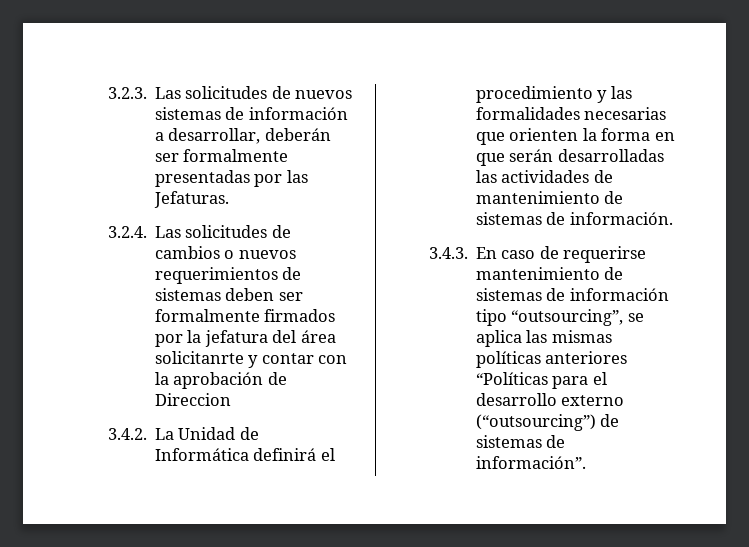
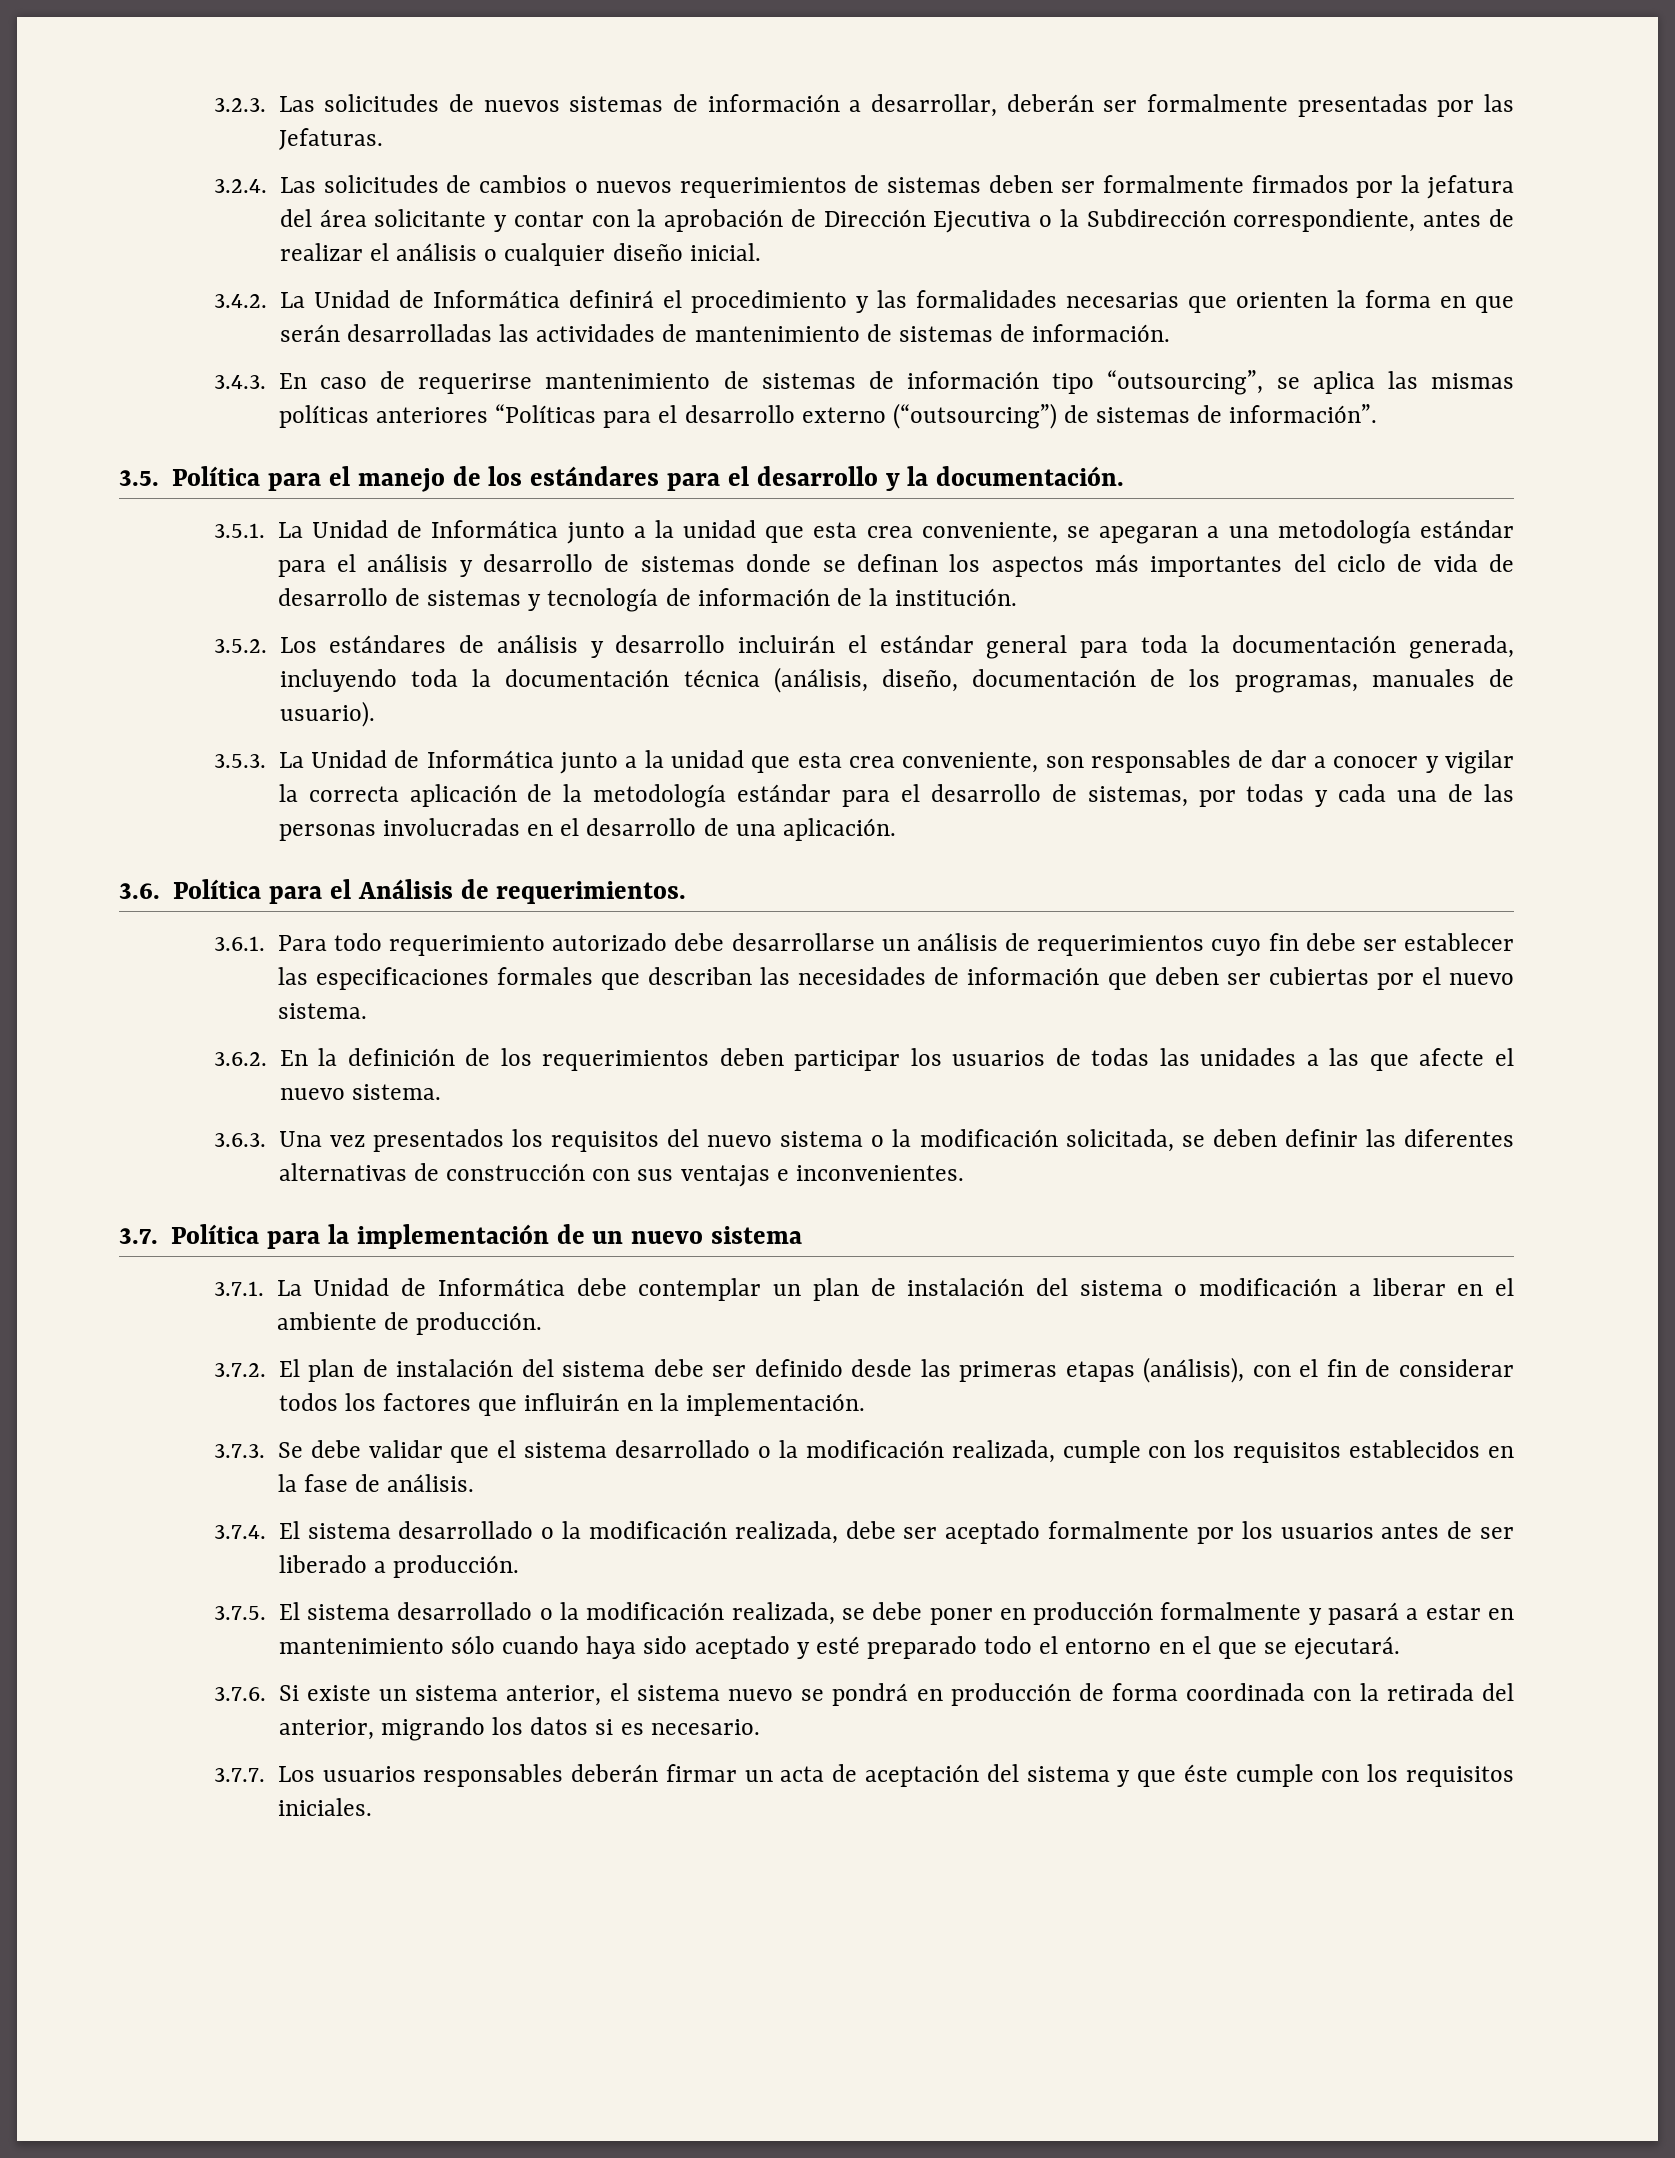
- 3.2.4. Las solicitudes de cambios o nuevos requerimientos de sistemas deben ser formalmente firmados por la jefatura del área solicitanrte y contar con la aprobación de Direccion
+ 3.2.4. Las solicitudes de cambios o nuevos requerimientos de sistemas deben ser formalmente firmados por la jefatura del área solicitante y contar con la aprobación de Dirección Ejecutiva o la Subdirección correspondiente, antes de realizar el análisis o cualquier diseño inicial.
+ 3.5. Política para el manejo de los estándares para el desarrollo y la documentación.
+ 3.5.1. La Unidad de Informática junto a la unidad que esta crea conveniente, se apegaran a una metodología estándar para el análisis y desarrollo de sistemas donde se definan los aspectos más importantes del ciclo de vida de desarrollo de sistemas y tecnología de información de la institución.
+ 3.5.2. Los estándares de análisis y desarrollo incluirán el estándar general para toda la documentación generada, incluyendo toda la documentación técnica (análisis, diseño, documentación de los programas, manuales de usuario).
+ 3.5.3. La Unidad de Informática junto a la unidad que esta crea conveniente, son responsables de dar a conocer y vigilar la correcta aplicación de la metodología estándar para el desarrollo de sistemas, por todas y cada una de las personas involucradas en el desarrollo de una aplicación.
+ 3.6. Política para el Análisis de requerimientos.
+ 3.6.1. Para todo requerimiento autorizado debe desarrollarse un análisis de requerimientos cuyo fin debe ser establecer las especificaciones formales que describan las necesidades de información que deben ser cubiertas por el nuevo sistema.
+ 3.6.2. En la definición de los requerimientos deben participar los usuarios de todas las unidades a las que afecte el nuevo sistema.
+ 3.6.3. Una vez presentados los requisitos del nuevo sistema o la modificación solicitada, se deben definir las diferentes alternativas de construcción con sus ventajas e inconvenientes.
+ 3.7. Política para la implementación de un nuevo sistema
+ 3.7.1. La Unidad de Informática debe contemplar un plan de instalación del sistema o modificación a liberar en el ambiente de producción.
+ 3.7.2. El plan de instalación del sistema debe ser definido desde las primeras etapas (análisis), con el fin de considerar todos los factores que influirán en la implementación.
+ 3.7.3. Se debe validar que el sistema desarrollado o la modificación realizada, cumple con los requisitos establecidos en la fase de análisis.
+ 3.7.4. El sistema desarrollado o la modificación realizada, debe ser aceptado formalmente por los usuarios antes de ser liberado a producción.
+ 3.7.5. El sistema desarrollado o la modificación realizada, se debe poner en producción formalmente y pasará a estar en mantenimiento sólo cuando haya sido aceptado y esté preparado todo el entorno en el que se ejecutará.
+ 3.7.6. Si existe un sistema anterior, el sistema nuevo se pondrá en producción de forma coordinada con la retirada del anterior, migrando los datos si es necesario.
+ 3.7.7. Los usuarios responsables deberán firmar un acta de aceptación del sistema y que éste cumple con los requisitos iniciales.

